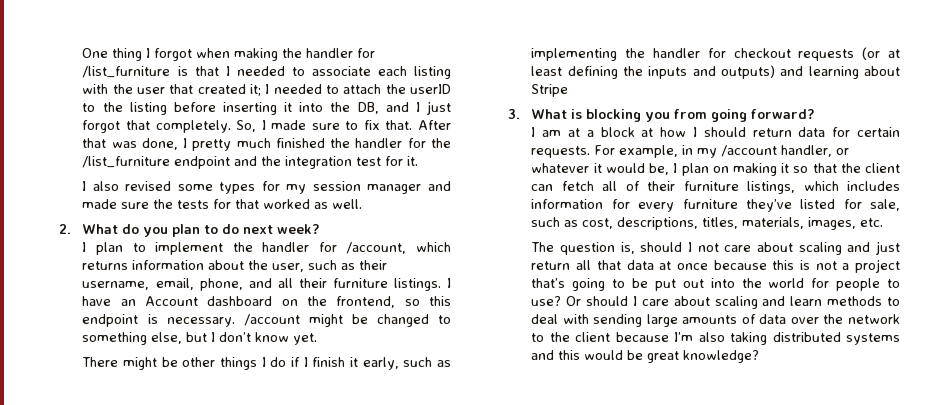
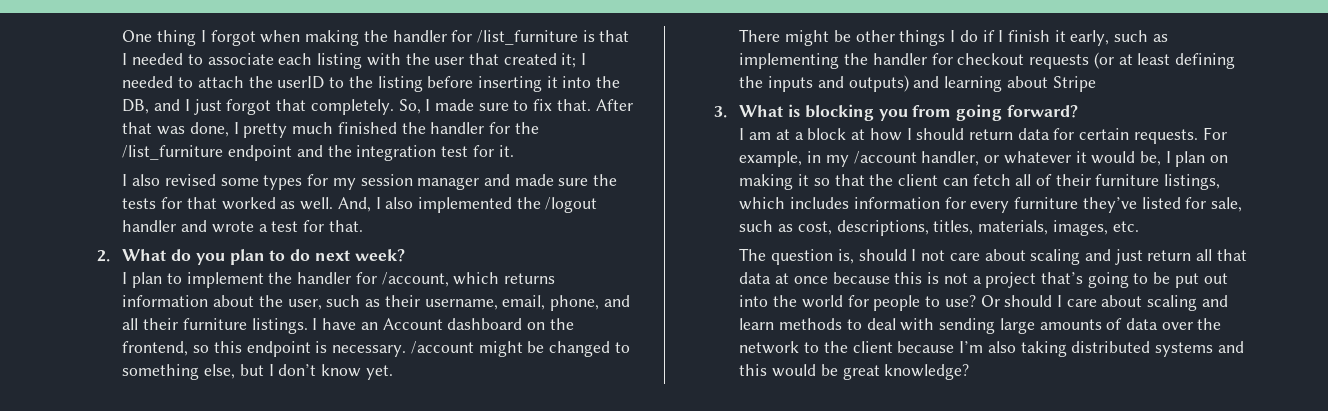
+ And, I also implemented the /logout handler and wrote a test for that.

